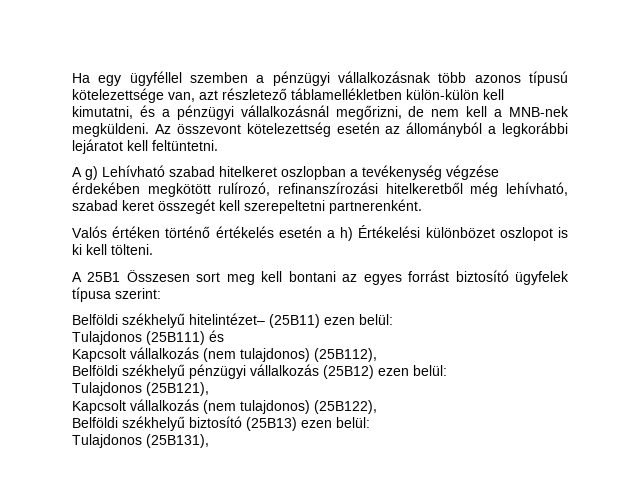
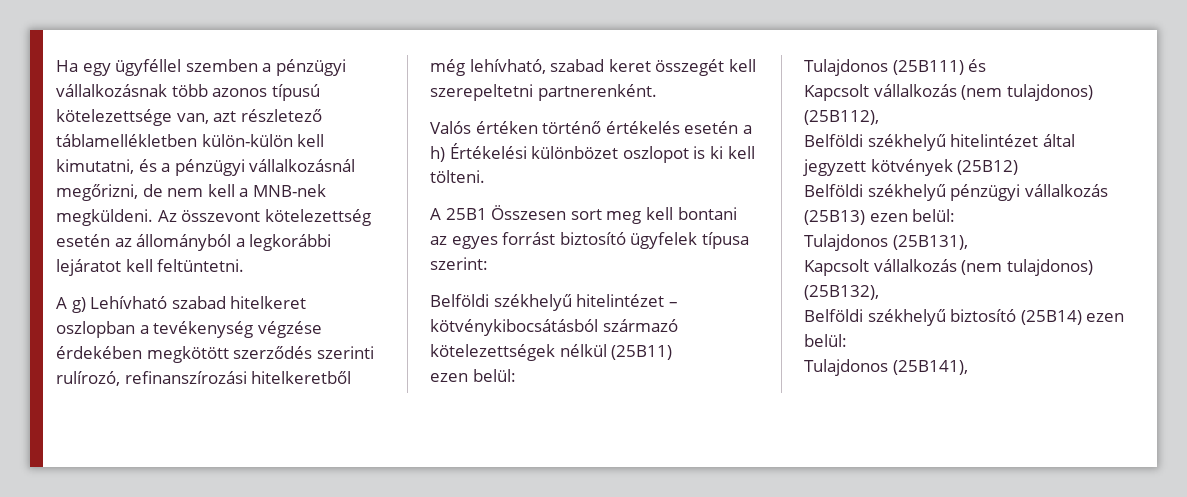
- A g) Lehívható szabad hitelkeret oszlopban a tevékenység végzése érdekében megkötött rulírozó, refinanszírozási hitelkeretből még lehívható, szabad keret összegét kell szerepeltetni partnerenként.
+ A g) Lehívható szabad hitelkeret oszlopban a tevékenység végzése érdekében megkötött szerződés szerinti rulírozó, refinanszírozási hitelkeretből még lehívható, szabad keret összegét kell szerepeltetni partnerenként.
- Belföldi székhelyű hitelintézet– (25B11) ezen belül:
+ Belföldi székhelyű hitelintézet – kötvénykibocsátásból származó kötelezettségek nélkül (25B11)
+ ezen belül:
- Belföldi székhelyű pénzügyi vállalkozás (25B12) ezen belül:
- Tulajdonos (25B121),
- Kapcsolt vállalkozás (nem tulajdonos) (25B122),
- Belföldi székhelyű biztosító (25B13) ezen belül:
+ Belföldi székhelyű hitelintézet által jegyzett kötvények (25B12)
+ Belföldi székhelyű pénzügyi vállalkozás (25B13) ezen belül:
+ Kapcsolt vállalkozás (nem tulajdonos) (25B132),
+ Belföldi székhelyű biztosító (25B14) ezen belül:
+ Tulajdonos (25B141),

